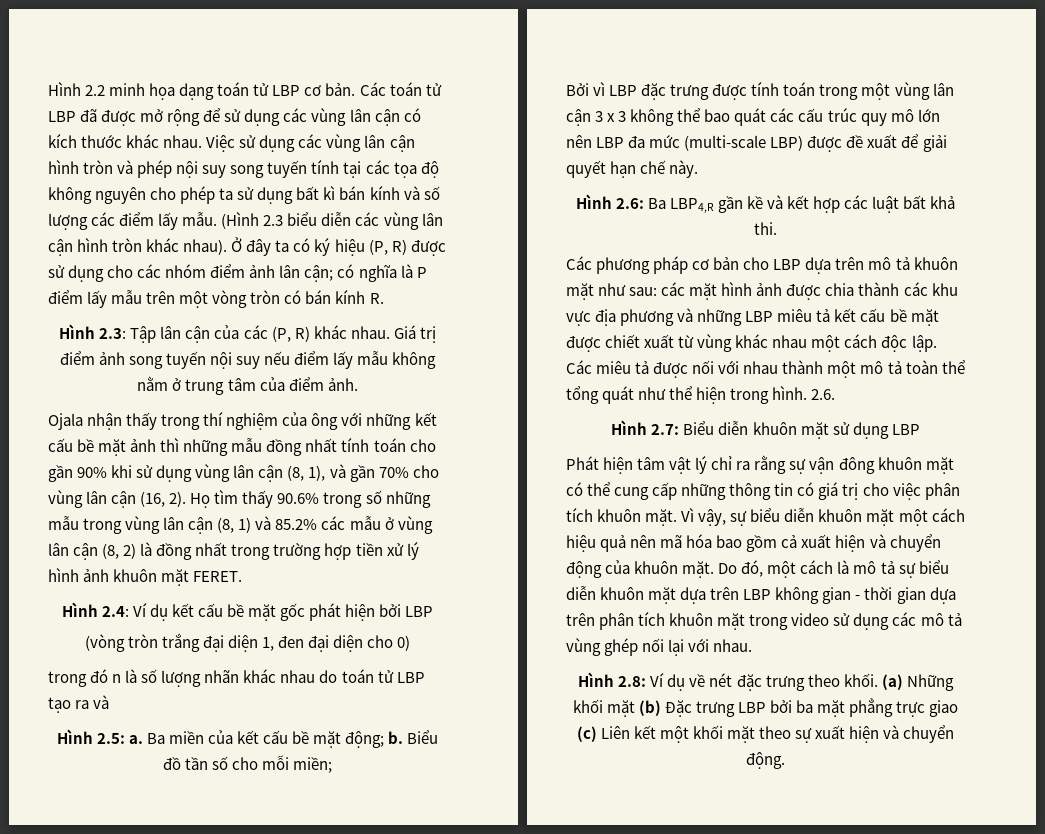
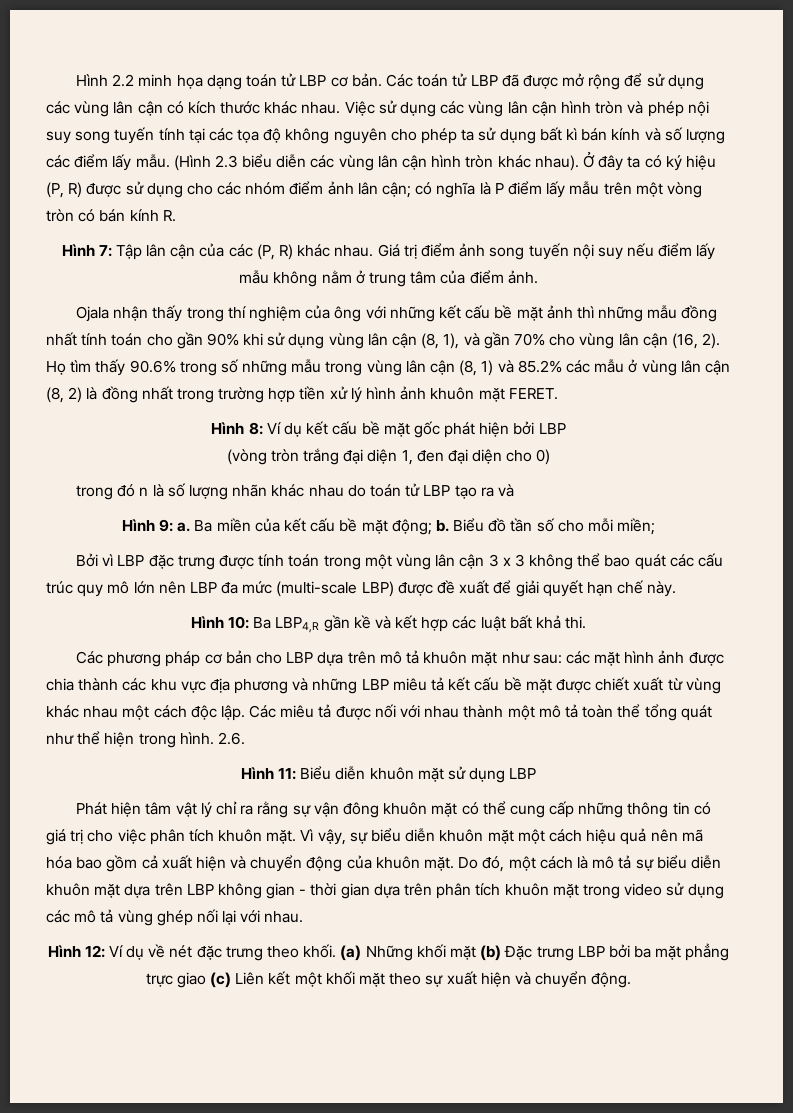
- Hình 2.3: Tập lân cận của các (P, R) khác nhau.
+ Hình 7: Tập lân cận của các (P, R) khác nhau.
- Hình 2.4: Ví dụ kết cấu bề mặt gốc phát hiện bởi LBP
+ Hình 8: Ví dụ kết cấu bề mặt gốc phát hiện bởi LBP
- Hình 2.5: a.
+ Hình 9: a.
- Hình 2.6: Ba LBP4,R gần kề và kết hợp các luật bất khả thi.
+ Hình 10: Ba LBP4,R gần kề và kết hợp các luật bất khả thi.
- Hình 2.7: Biểu diễn khuôn mặt sử dụng LBP
+ Hình 11: Biểu diễn khuôn mặt sử dụng LBP
- Hình 2.8: Ví dụ về nét đặc trưng theo khối.
+ Hình 12: Ví dụ về nét đặc trưng theo khối.

